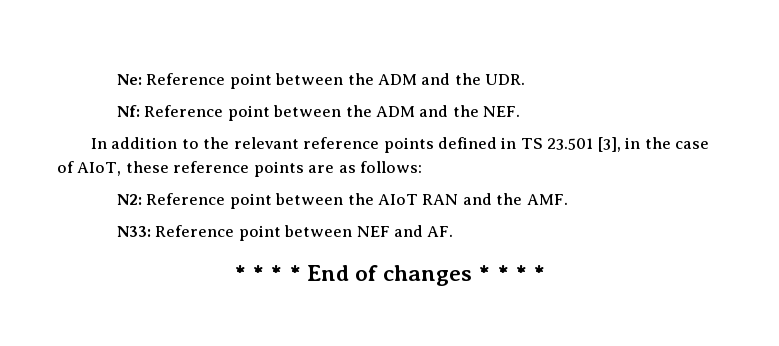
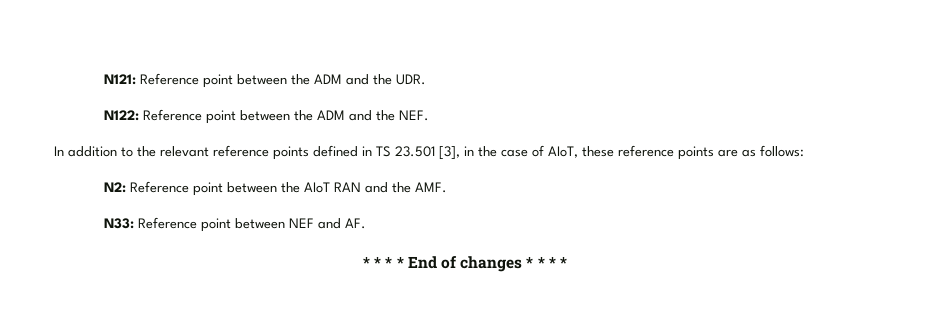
- Ne: Reference point between the ADM and the UDR.
+ N121: Reference point between the ADM and the UDR.
- Nf: Reference point between the ADM and the NEF.
+ N122: Reference point between the ADM and the NEF.

